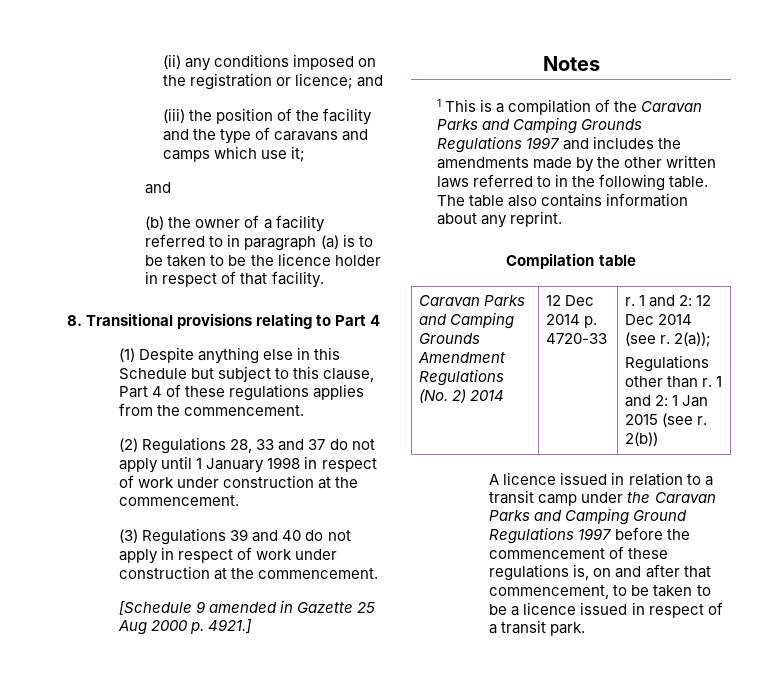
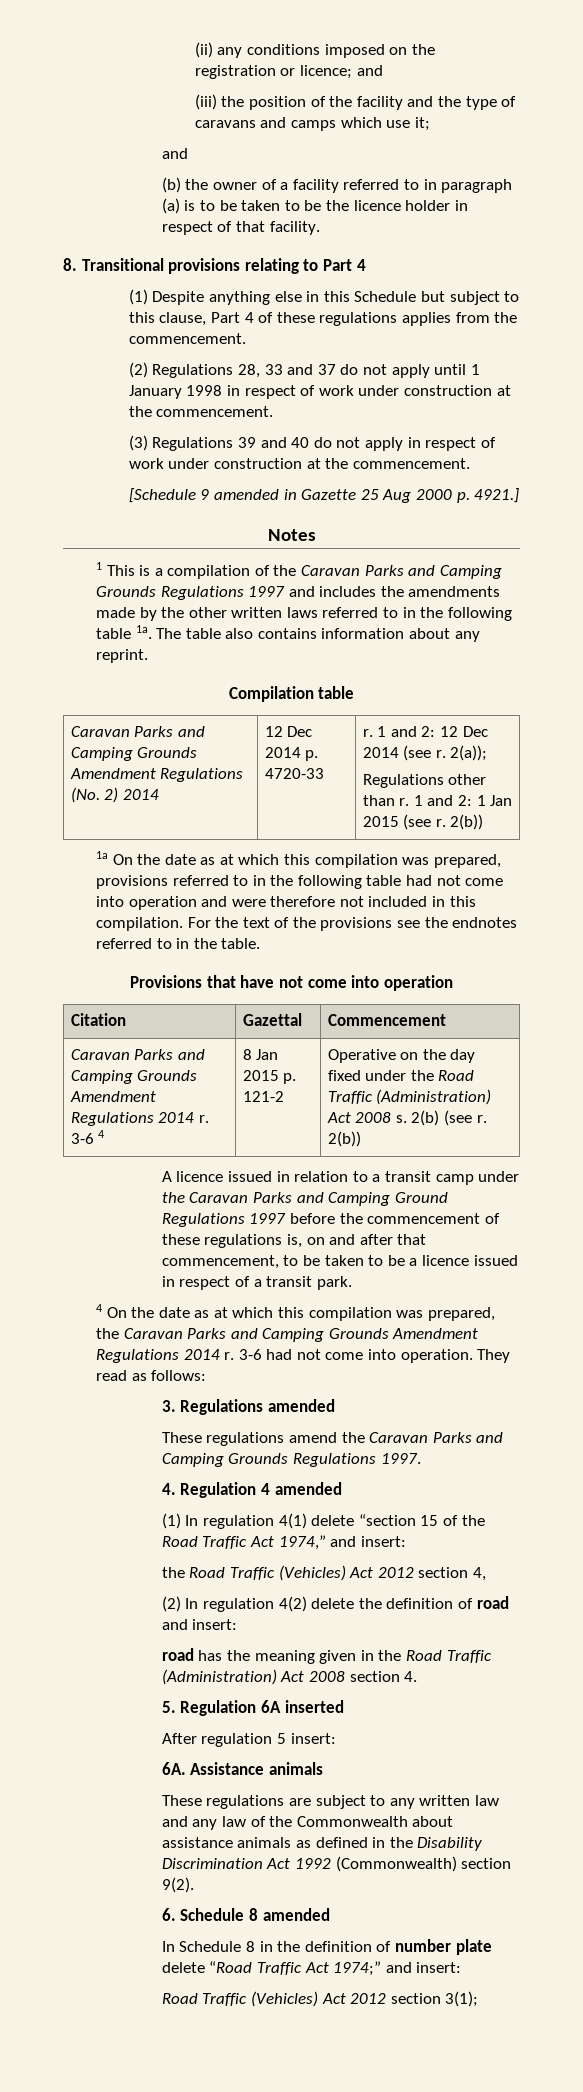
- 1 This is a compilation of the Caravan Parks and Camping Grounds Regulations 1997 and includes the amendments made by the other written laws referred to in the following table.
+ 1 This is a compilation of the Caravan Parks and Camping Grounds Regulations 1997 and includes the amendments made by the other written laws referred to in the following table 1a.
+ 1a On the date as at which this compilation was prepared, provisions referred to in the following table had not come into operation and were therefore not included in this compilation. For the text of the provisions see the endnotes referred to in the table.
+ Provisions that have not come into operation
+ Citation | Gazettal | Commencement
+ Caravan Parks and Camping Grounds Amendment Regulations 2014 r. 3-6 4 | 8 Jan 2015 p. 121-2 | Operative on the day fixed under the Road Traffic (Administration) Act 2008 s. 2(b) (see r. 2(b))
+ 4 On the date as at which this compilation was prepared, the Caravan Parks and Camping Grounds Amendment Regulations 2014 r. 3-6 had not come into operation. They read as follows:
+ 3. Regulations amended
+ These regulations amend the Caravan Parks and Camping Grounds Regulations 1997.
+ 4. Regulation 4 amended
+ (1) In regulation 4(1) delete “section 15 of the Road Traffic Act 1974,” and insert:
+ the Road Traffic (Vehicles) Act 2012 section 4,
+ (2) In regulation 4(2) delete the definition of road and insert:
+ road has the meaning given in the Road Traffic (Administration) Act 2008 section 4.
+ 5. Regulation 6A inserted
+ After regulation 5 insert:
+ 6A. Assistance animals
+ These regulations are subject to any written law and any law of the Commonwealth about assistance animals as defined in the Disability Discrimination Act 1992 (Commonwealth) section 9(2).
+ 6. Schedule 8 amended
+ In Schedule 8 in the definition of number plate delete “Road Traffic Act 1974;” and insert:
+ Road Traffic (Vehicles) Act 2012 section 3(1);

